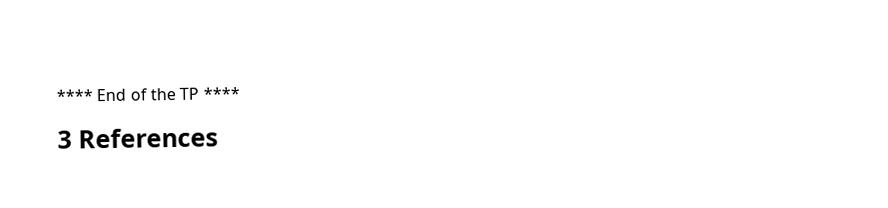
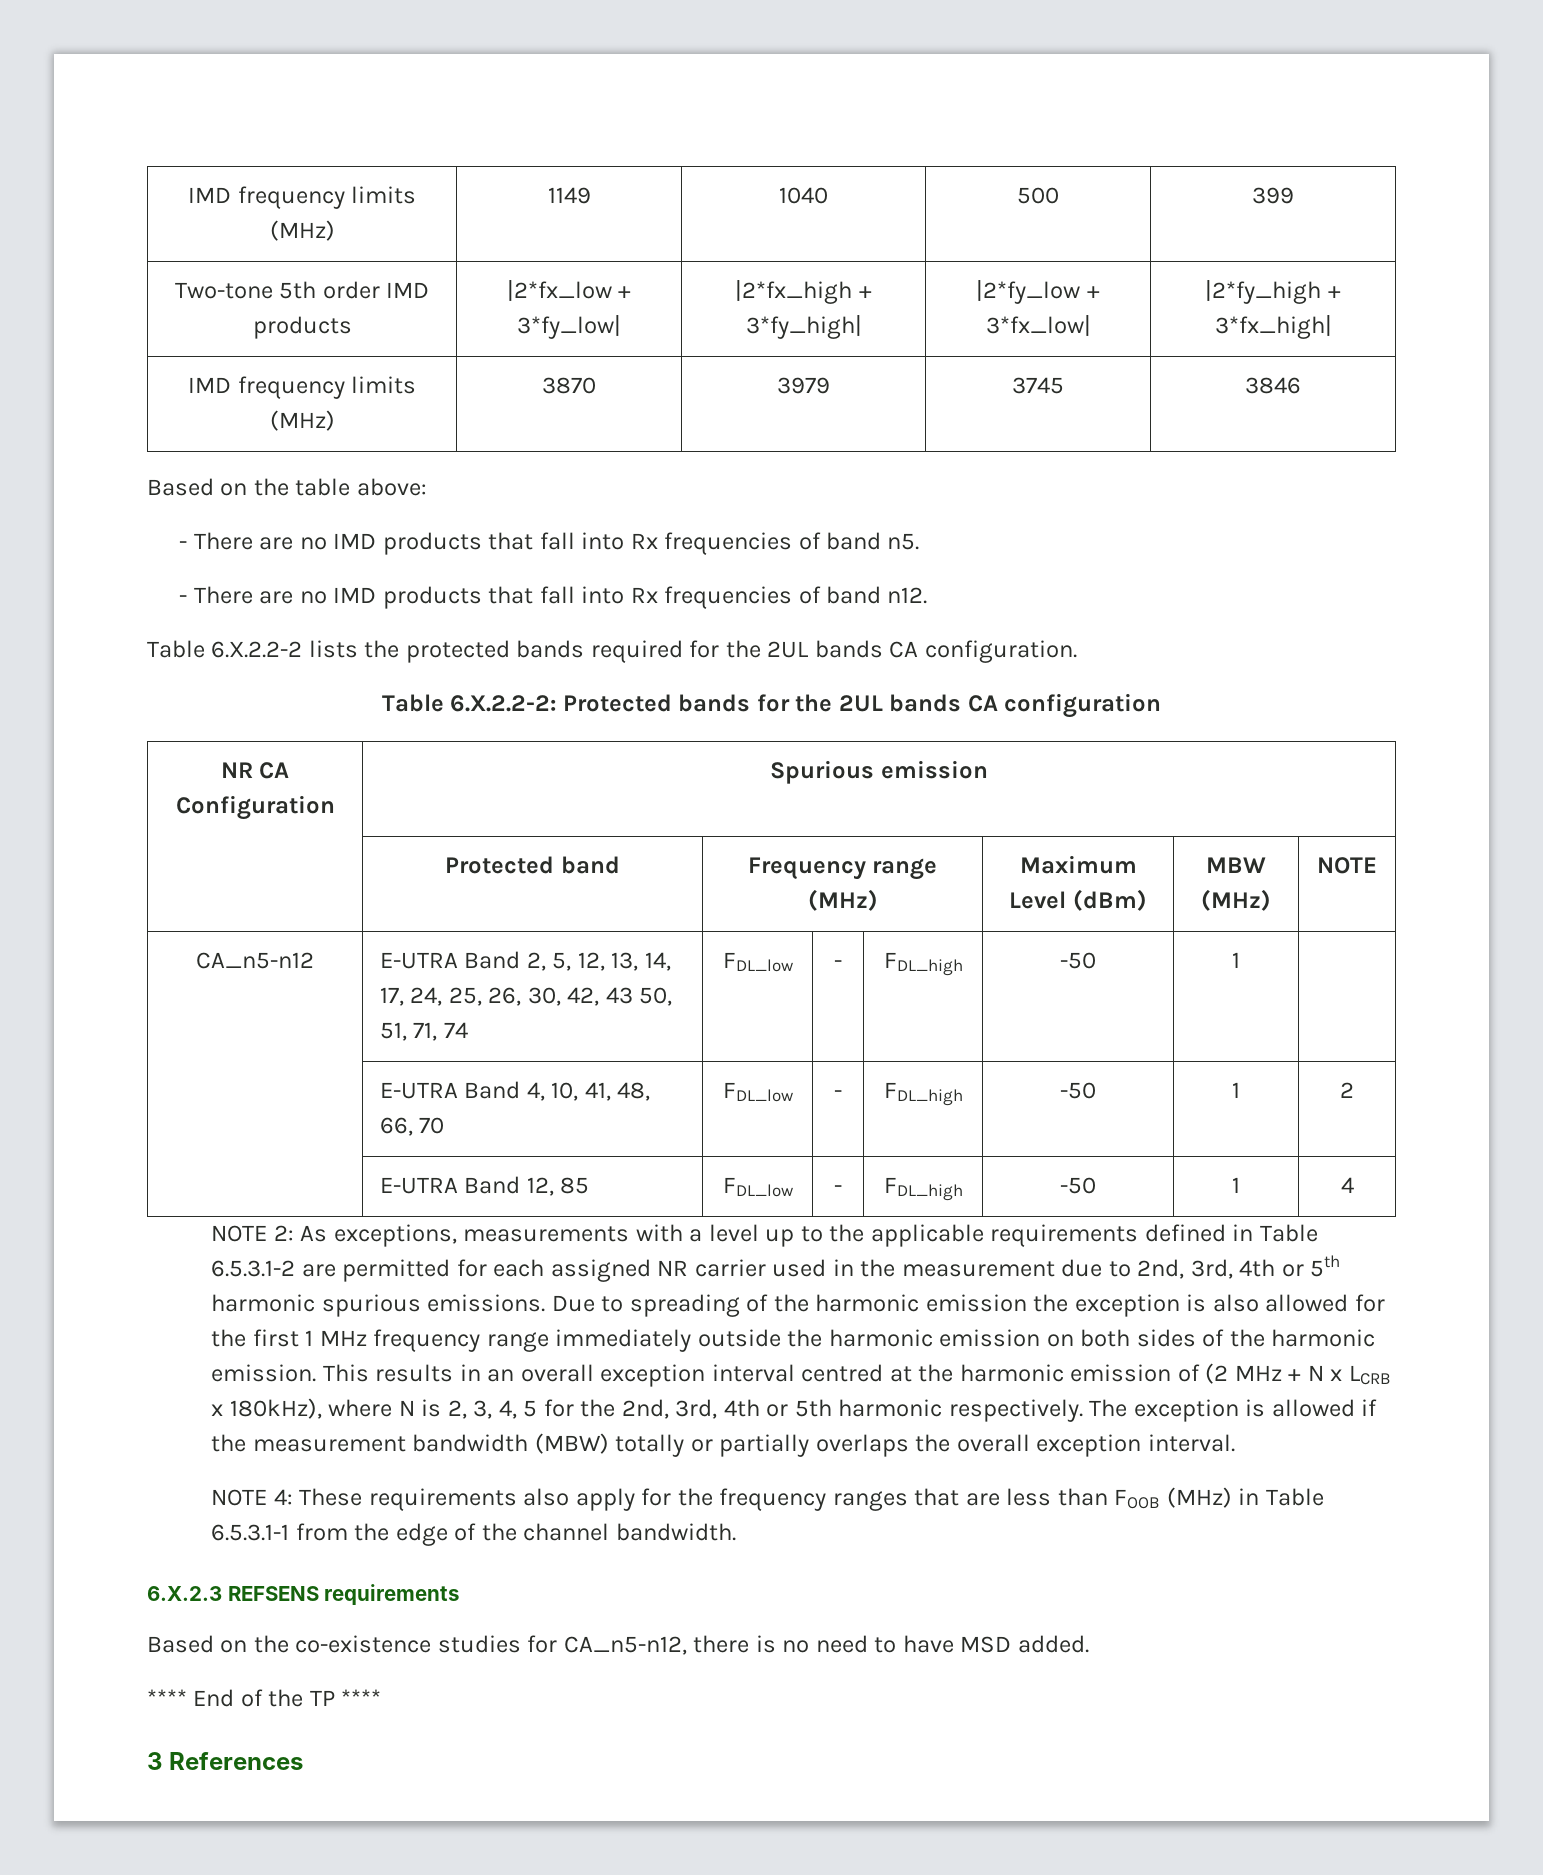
+ IMD frequency limits (MHz) | 1149 | 1040 | 500 | 399
+ Two-tone 5th order IMD products | |2*fx_low + 3*fy_low| | |2*fx_high + 3*fy_high| | |2*fy_low + 3*fx_low| | |2*fy_high + 3*fx_high|
+ IMD frequency limits (MHz) | 3870 | 3979 | 3745 | 3846
+ Based on the table above:
+ - There are no IMD products that fall into Rx frequencies of band n5.
+ - There are no IMD products that fall into Rx frequencies of band n12.
+ Table 6.X.2.2-2 lists the protected bands required for the 2UL bands CA configuration.
+ Table 6.X.2.2-2: Protected bands for the 2UL bands CA configuration
+ NR CA Configuration | Spurious emission
+ | Protected band | Frequency range (MHz) | Maximum Level (dBm) | MBW (MHz) | NOTE
+ CA_n5-n12 | E-UTRA Band 2, 5, 12, 13, 14, 17, 24, 25, 26, 30, 42, 43 50, 51, 71, 74 | FDL_low | - | FDL_high | -50 | 1 |
+ | E-UTRA Band 4, 10, 41, 48, 66, 70 | FDL_low | - | FDL_high | -50 | 1 | 2
+ | E-UTRA Band 12, 85 | FDL_low | - | FDL_high | -50 | 1 | 4
+ NOTE 2: As exceptions, measurements with a level up to the applicable requirements defined in Table 6.5.3.1-2 are permitted for each assigned NR carrier used in the measurement due to 2nd, 3rd, 4th or 5th harmonic spurious emissions. Due to spreading of the harmonic emission the exception is also allowed for the first 1 MHz frequency range immediately outside the harmonic emission on both sides of the harmonic emission. This results in an overall exception interval centred at the harmonic emission of (2 MHz + N x LCRB x 180kHz), where N is 2, 3, 4, 5 for the 2nd, 3rd, 4th or 5th harmonic respectively. The exception is allowed if the measurement bandwidth (MBW) totally or partially overlaps the overall exception interval.
+ NOTE 4: These requirements also apply for the frequency ranges that are less than FOOB (MHz) in Table 6.5.3.1-1 from the edge of the channel bandwidth.
+ 6.X.2.3 REFSENS requirements
+ Based on the co-existence studies for CA_n5-n12, there is no need to have MSD added.

